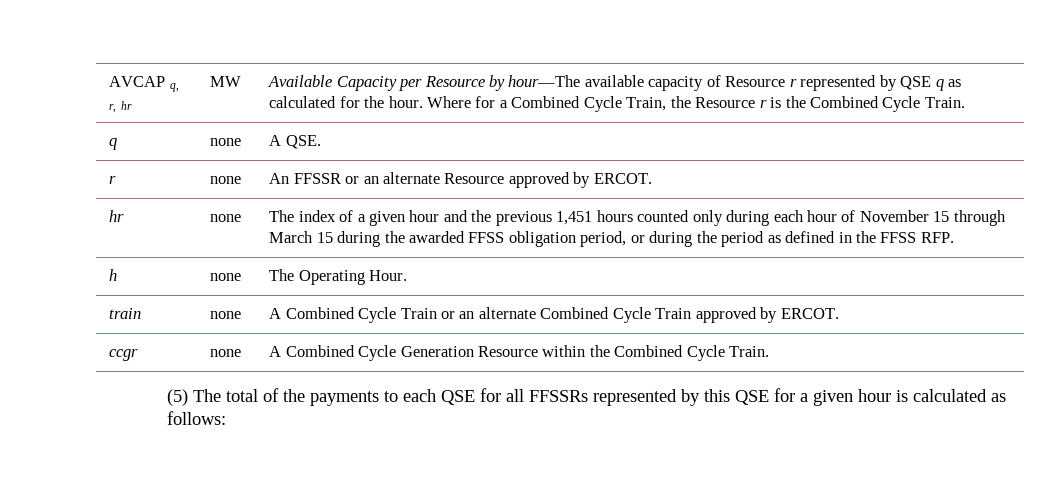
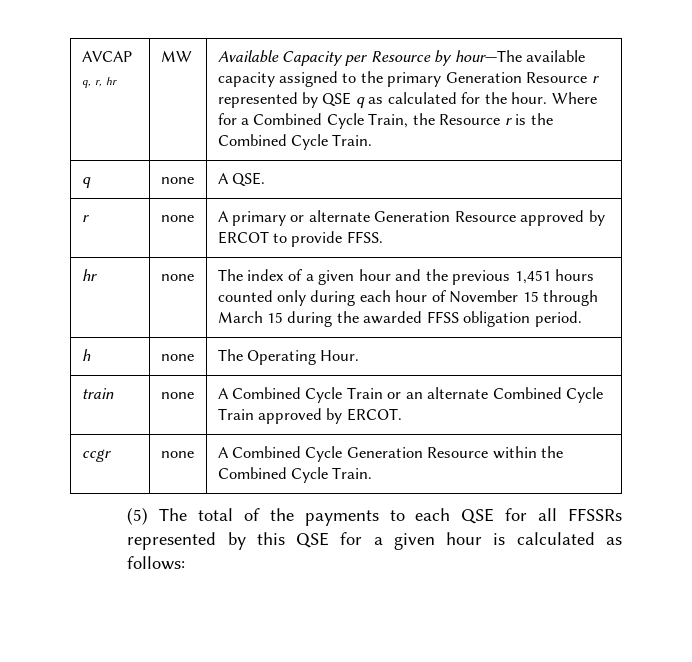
- Available Capacity per Resource by hour—The available capacity of Resource r represented by QSE q as calculated for the hour.
+ Available Capacity per Resource by hour—The available capacity assigned to the primary Generation Resource r represented by QSE q as calculated for the hour.
- r | none | An FFSSR or an alternate Resource approved by ERCOT.
+ r | none | A primary or alternate Generation Resource approved by ERCOT to provide FFSS.
- hr | none | The index of a given hour and the previous 1,451 hours counted only during each hour of November 15 through March 15 during the awarded FFSS obligation period, or during the period as defined in the FFSS RFP.
+ hr | none | The index of a given hour and the previous 1,451 hours counted only during each hour of November 15 through March 15 during the awarded FFSS obligation period.

